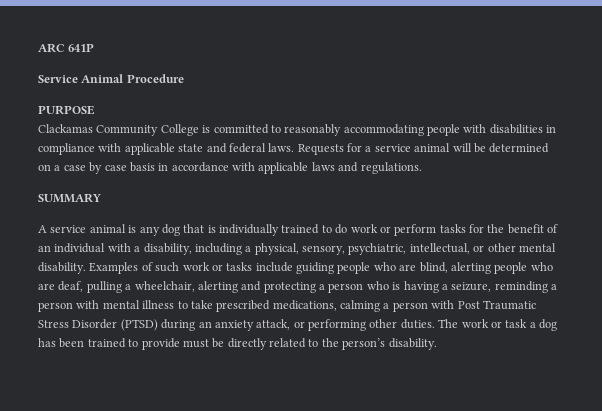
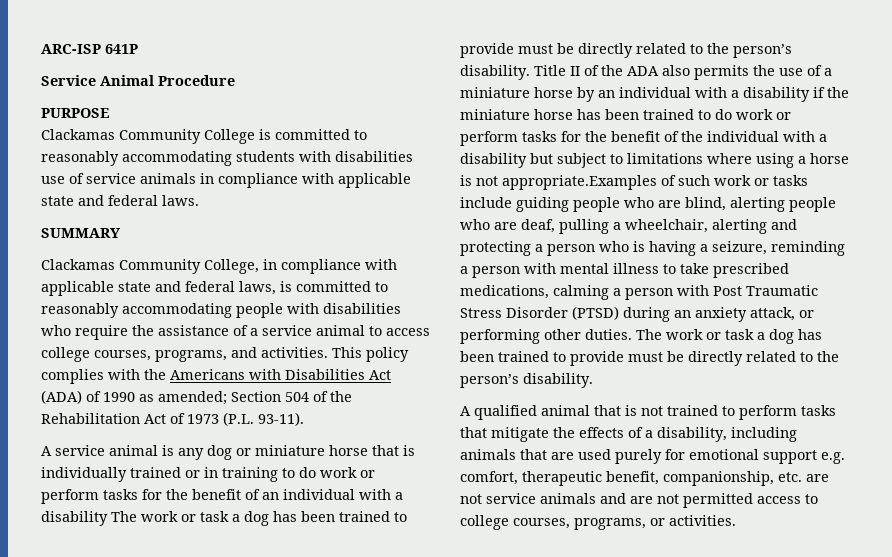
- ARC 641P
+ ARC-ISP 641P
- Clackamas Community College is committed to reasonably accommodating people with disabilities in compliance with applicable state and federal laws. Requests for a service animal will be determined on a case by case basis in accordance with applicable laws and regulations.
+ Clackamas Community College is committed to reasonably accommodating students with disabilities use of service animals in compliance with applicable state and federal laws.
  SUMMARY
+ Clackamas Community College, in compliance with applicable state and federal laws, is committed to reasonably accommodating people with disabilities who require the assistance of a service animal to access college courses, programs, and activities. This policy complies with the Americans with Disabilities Act (ADA) of 1990 as amended; Section 504 of the Rehabilitation Act of 1973 (P.L. 93-11).
- A service animal is any dog that is individually trained to do work or perform tasks for the benefit of an individual with a disability, including a physical, sensory, psychiatric, intellectual, or other mental disability. Examples of such work or tasks include guiding people who are blind, alerting people who are deaf, pulling a wheelchair, alerting and protecting a person who is having a seizure, reminding a person with mental illness to take prescribed medications, calming a person with Post Traumatic Stress Disorder (PTSD) during an anxiety attack, or performing other duties.
+ A service animal is any dog or miniature horse that is individually trained or in training to do work or perform tasks for the benefit of an individual with a disability The work or task a dog has been trained to provide must be directly related to the person’s disability. Title II of the ADA also permits the use of a miniature horse by an individual with a disability if the miniature horse has been trained to do work or perform tasks for the benefit of the individual with a disability but subject to limitations where using a horse is not appropriate.Examples of such work or tasks include guiding people who are blind, alerting people who are deaf, pulling a wheelchair, alerting and protecting a person who is having a seizure, reminding a person with mental illness to take prescribed medications, calming a person with Post Traumatic Stress Disorder (PTSD) during an anxiety attack, or performing other duties.
+ A qualified animal that is not trained to perform tasks that mitigate the effects of a disability, including animals that are used purely for emotional support e.g. comfort, therapeutic benefit, companionship, etc. are not service animals and are not permitted access to college courses, programs, or activities.

